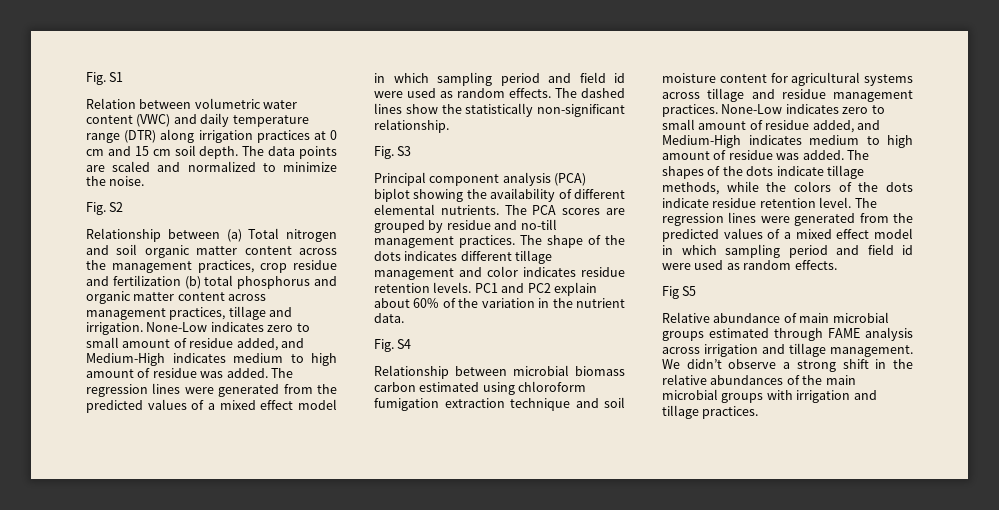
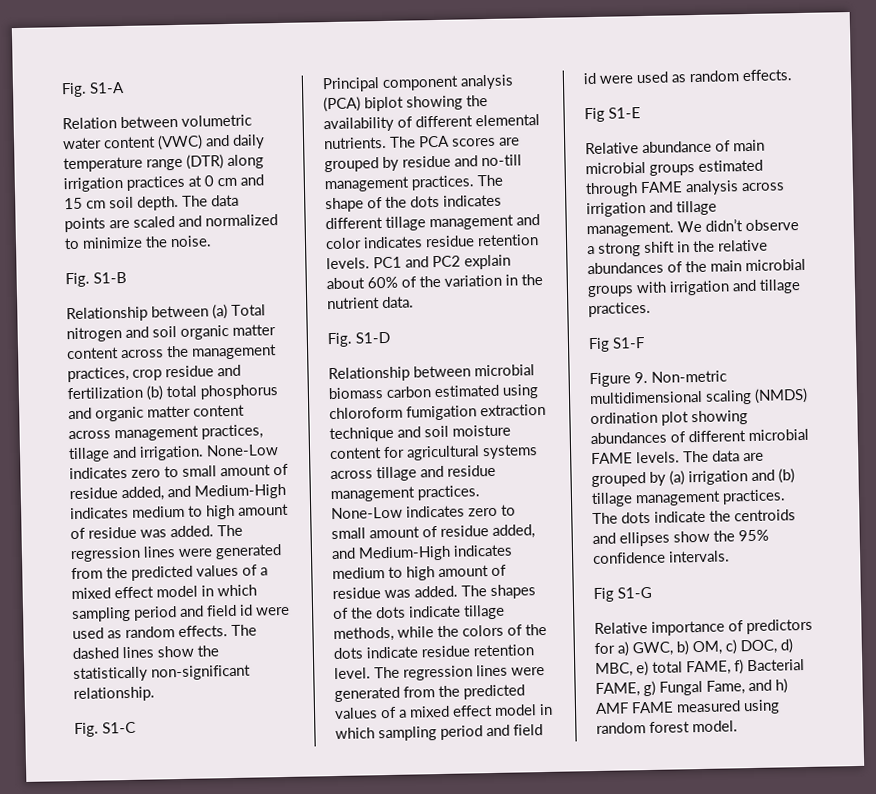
- Fig. S1
+ Fig. S1-A
- Fig. S2
+ Fig. S1-B
- Fig. S3
+ Fig. S1-C
- Fig. S4
+ Fig. S1-D
- Fig S5
+ Fig S1-E
+ Fig S1-F
+ Figure 9. Non-metric multidimensional scaling (NMDS) ordination plot showing abundances of different microbial FAME levels. The data are grouped by (a) irrigation and (b) tillage management practices. The dots indicate the centroids and ellipses show the 95% confidence intervals.
+ Fig S1-G
+ Relative importance of predictors for a) GWC, b) OM, c) DOC, d) MBC, e) total FAME, f) Bacterial FAME, g) Fungal Fame, and h) AMF FAME measured using random forest model.

